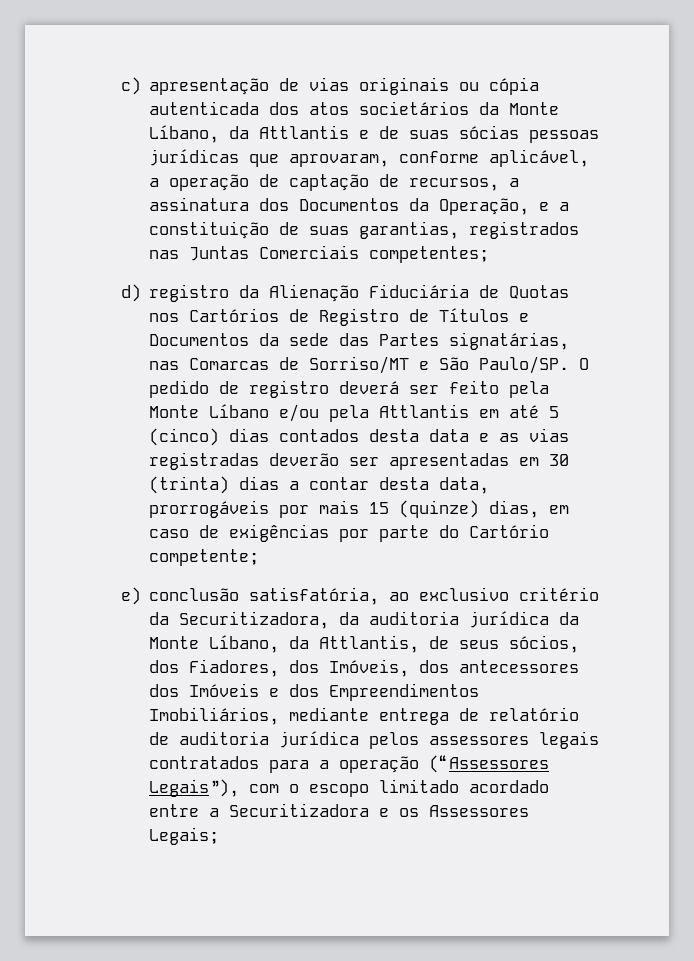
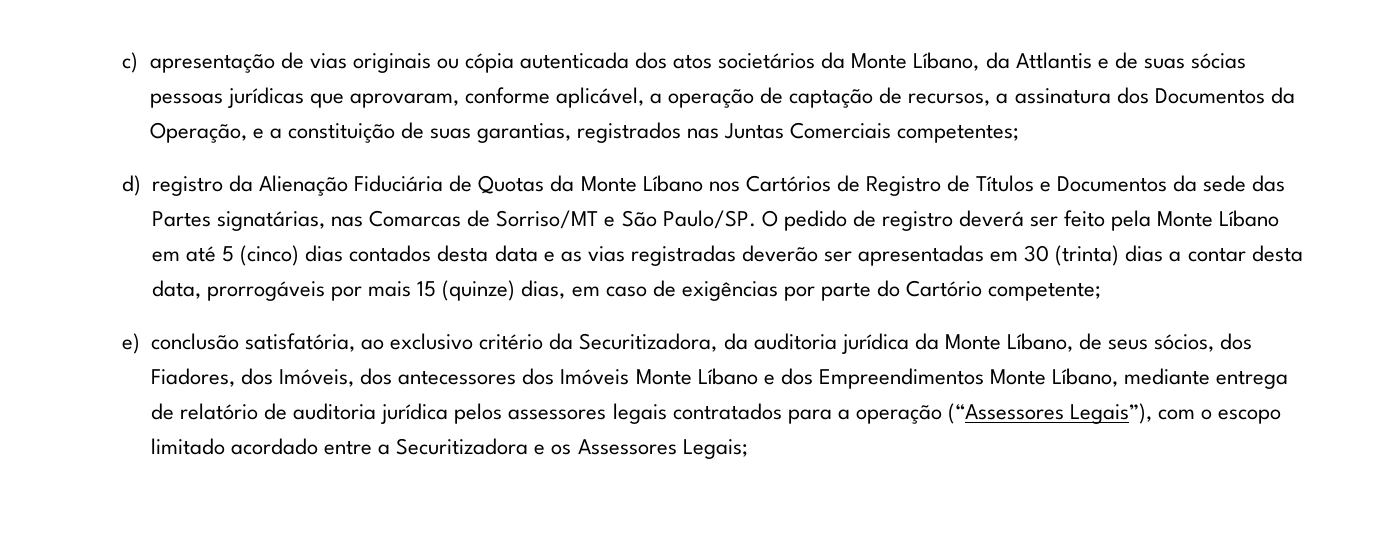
- d) registro da Alienação Fiduciária de Quotas nos Cartórios de Registro de Títulos e Documentos da sede das Partes signatárias, nas Comarcas de Sorriso/MT e São Paulo/SP.
+ d) registro da Alienação Fiduciária de Quotas da Monte Líbano nos Cartórios de Registro de Títulos e Documentos da sede das Partes signatárias, nas Comarcas de Sorriso/MT e São Paulo/SP.
- O pedido de registro deverá ser feito pela Monte Líbano e/ou pela Attlantis em até 5 (cinco) dias contados desta data e as vias registradas deverão ser apresentadas em 30 (trinta) dias a contar desta data, prorrogáveis por mais 15 (quinze) dias, em caso de exigências por parte do Cartório competente;
+ O pedido de registro deverá ser feito pela Monte Líbano em até 5 (cinco) dias contados desta data e as vias registradas deverão ser apresentadas em 30 (trinta) dias a contar desta data, prorrogáveis por mais 15 (quinze) dias, em caso de exigências por parte do Cartório competente;
- e) conclusão satisfatória, ao exclusivo critério da Securitizadora, da auditoria jurídica da Monte Líbano, da Attlantis, de seus sócios, dos Fiadores, dos Imóveis, dos antecessores dos Imóveis e dos Empreendimentos Imobiliários, mediante entrega de relatório de auditoria jurídica pelos assessores legais contratados para a operação (“Assessores Legais”), com o escopo limitado acordado entre a Securitizadora e os Assessores Legais;
+ e) conclusão satisfatória, ao exclusivo critério da Securitizadora, da auditoria jurídica da Monte Líbano, de seus sócios, dos Fiadores, dos Imóveis, dos antecessores dos Imóveis Monte Líbano e dos Empreendimentos Monte Líbano, mediante entrega de relatório de auditoria jurídica pelos assessores legais contratados para a operação (“Assessores Legais”), com o escopo limitado acordado entre a Securitizadora e os Assessores Legais;

